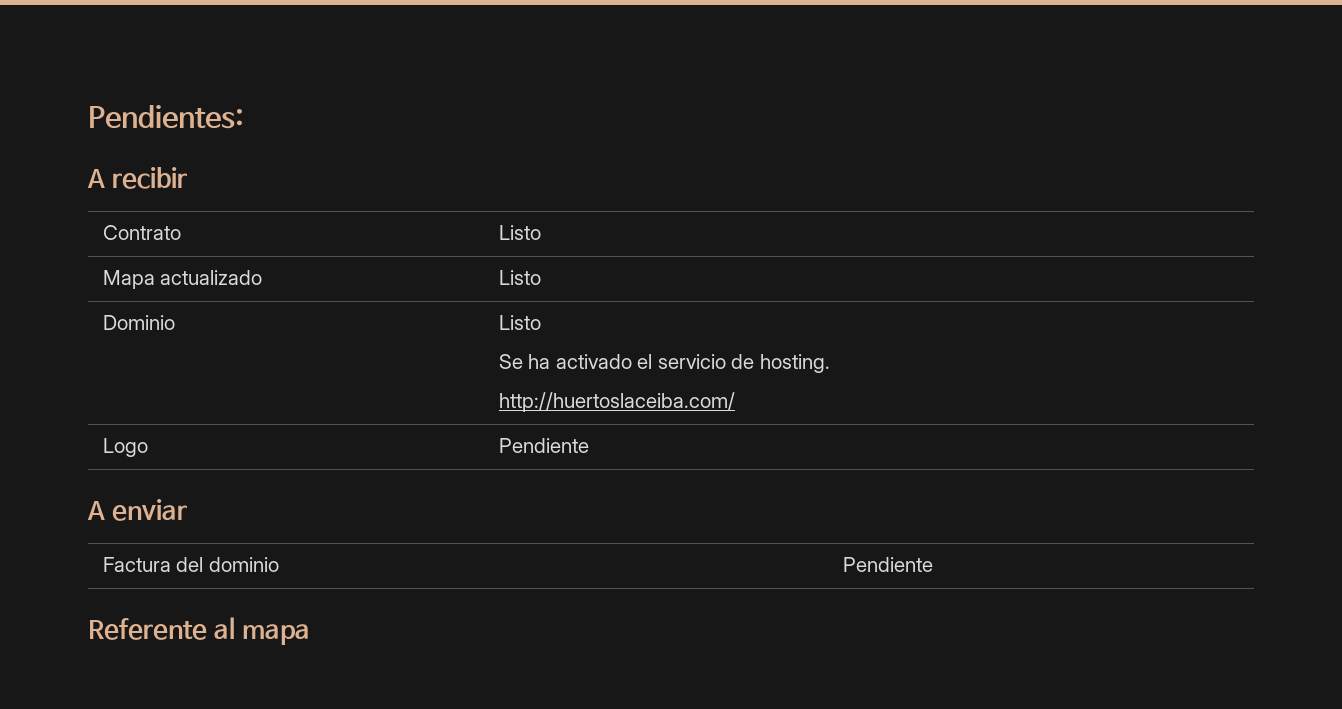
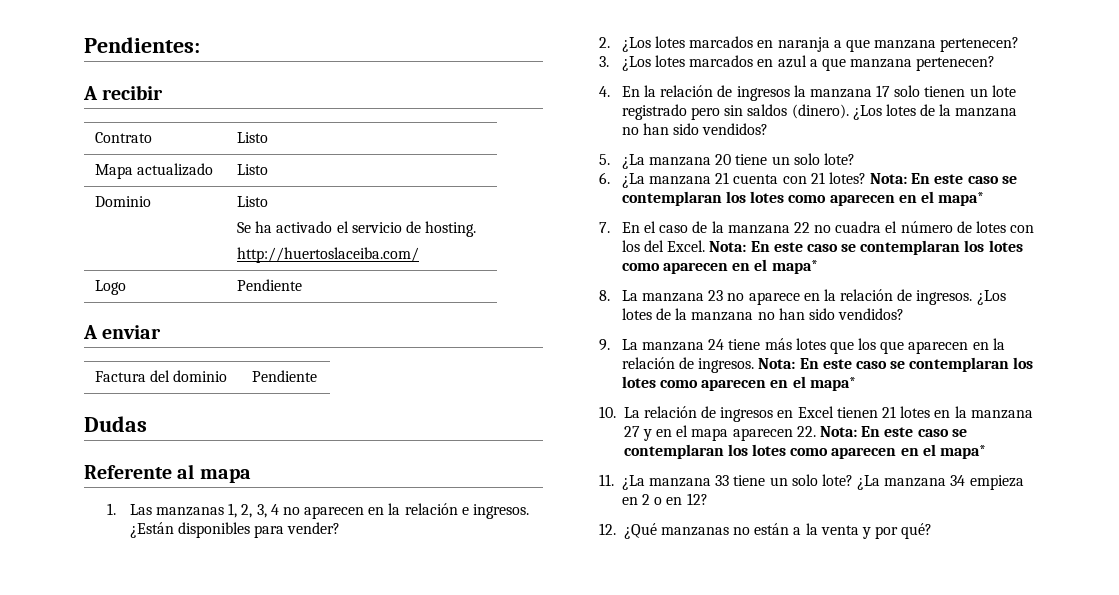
+ Dudas
+ 1. Las manzanas 1, 2, 3, 4 no aparecen en la relación e ingresos. ¿Están disponibles para vender?
+ 2. ¿Los lotes marcados en naranja a que manzana pertenecen?
+ 3. ¿Los lotes marcados en azul a que manzana pertenecen?
+ 4. En la relación de ingresos la manzana 17 solo tienen un lote registrado pero sin saldos (dinero). ¿Los lotes de la manzana no han sido vendidos?
+ 5. ¿La manzana 20 tiene un solo lote?
+ 6. ¿La manzana 21 cuenta con 21 lotes? Nota: En este caso se contemplaran los lotes como aparecen en el mapa*
+ 7. En el caso de la manzana 22 no cuadra el número de lotes con los del Excel. Nota: En este caso se contemplaran los lotes como aparecen en el mapa*
+ 8. La manzana 23 no aparece en la relación de ingresos. ¿Los lotes de la manzana no han sido vendidos?
+ 9. La manzana 24 tiene más lotes que los que aparecen en la relación de ingresos. Nota: En este caso se contemplaran los lotes como aparecen en el mapa*
+ 10. La relación de ingresos en Excel tienen 21 lotes en la manzana 27 y en el mapa aparecen 22. Nota: En este caso se contemplaran los lotes como aparecen en el mapa*
+ 11. ¿La manzana 33 tiene un solo lote? ¿La manzana 34 empieza en 2 o en 12?
+ 12. ¿Qué manzanas no están a la venta y por qué?

